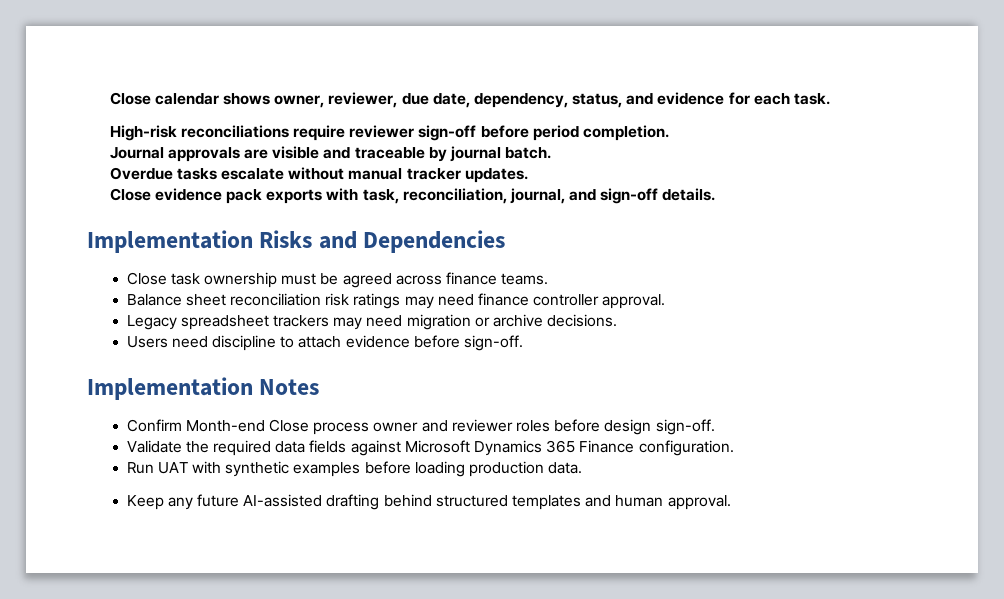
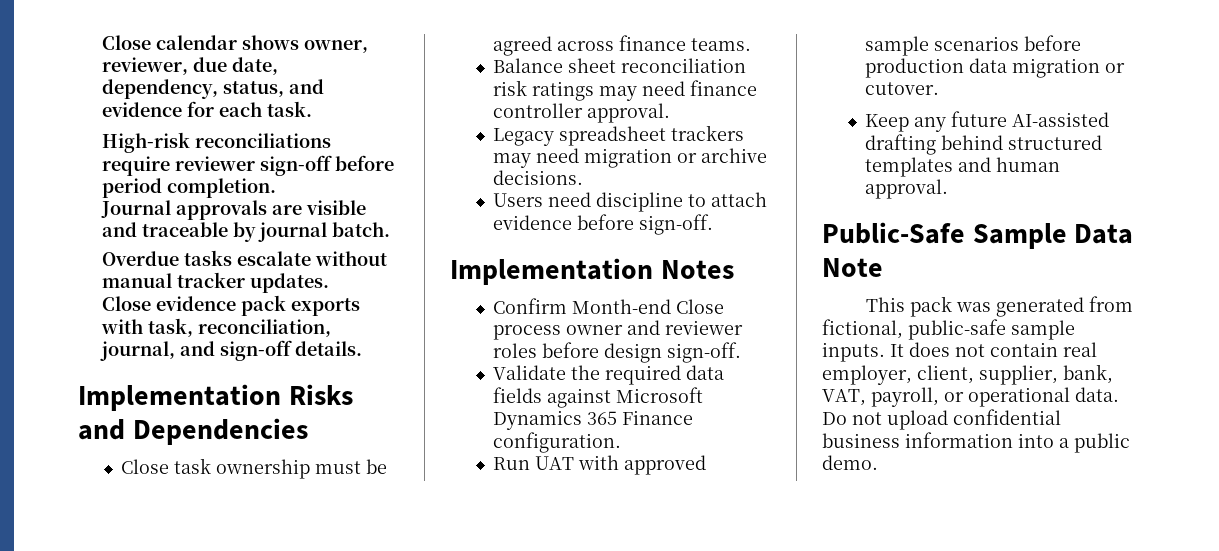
- Run UAT with synthetic examples before loading production data.
+ Run UAT with approved sample scenarios before production data migration or cutover.
+ Public-Safe Sample Data Note
+ This pack was generated from fictional, public-safe sample inputs. It does not contain real employer, client, supplier, bank, VAT, payroll, or operational data. Do not upload confidential business information into a public demo.

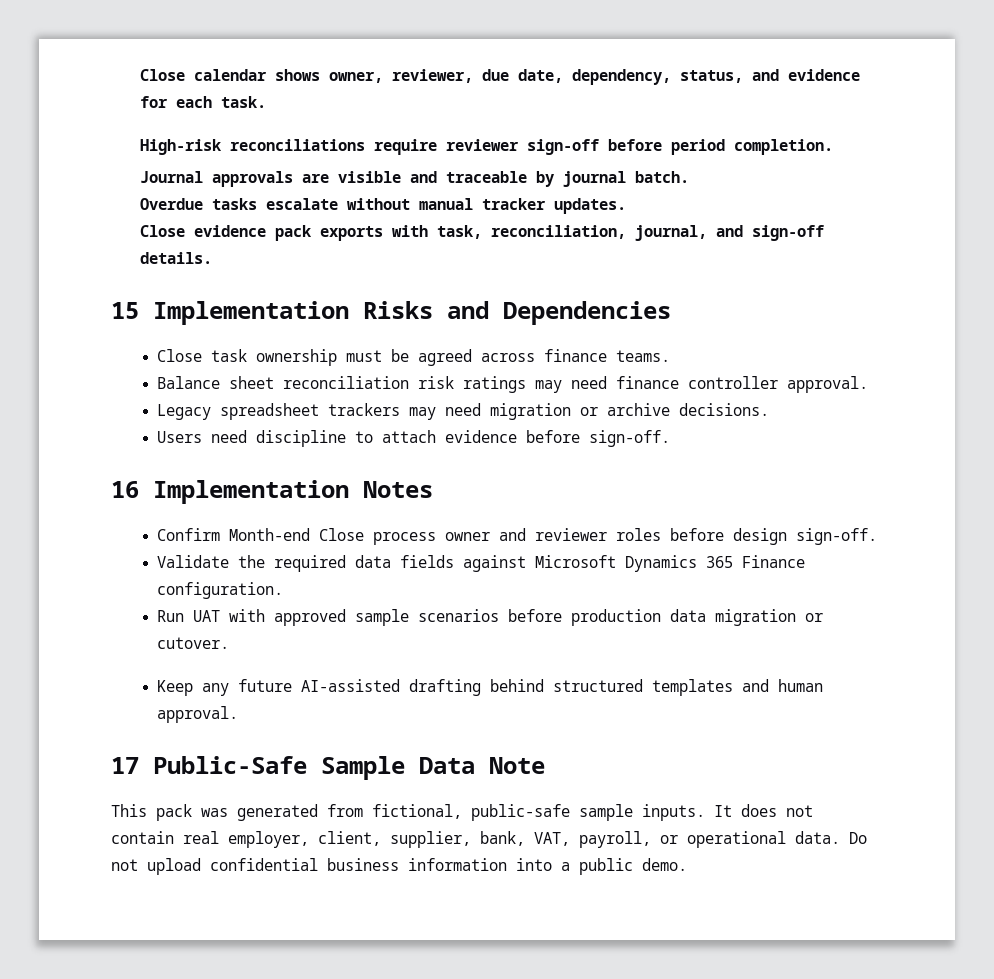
- Implementation Risks and Dependencies
+ 15 Implementation Risks and Dependencies
- Implementation Notes
+ 16 Implementation Notes
- Public-Safe Sample Data Note
+ 17 Public-Safe Sample Data Note

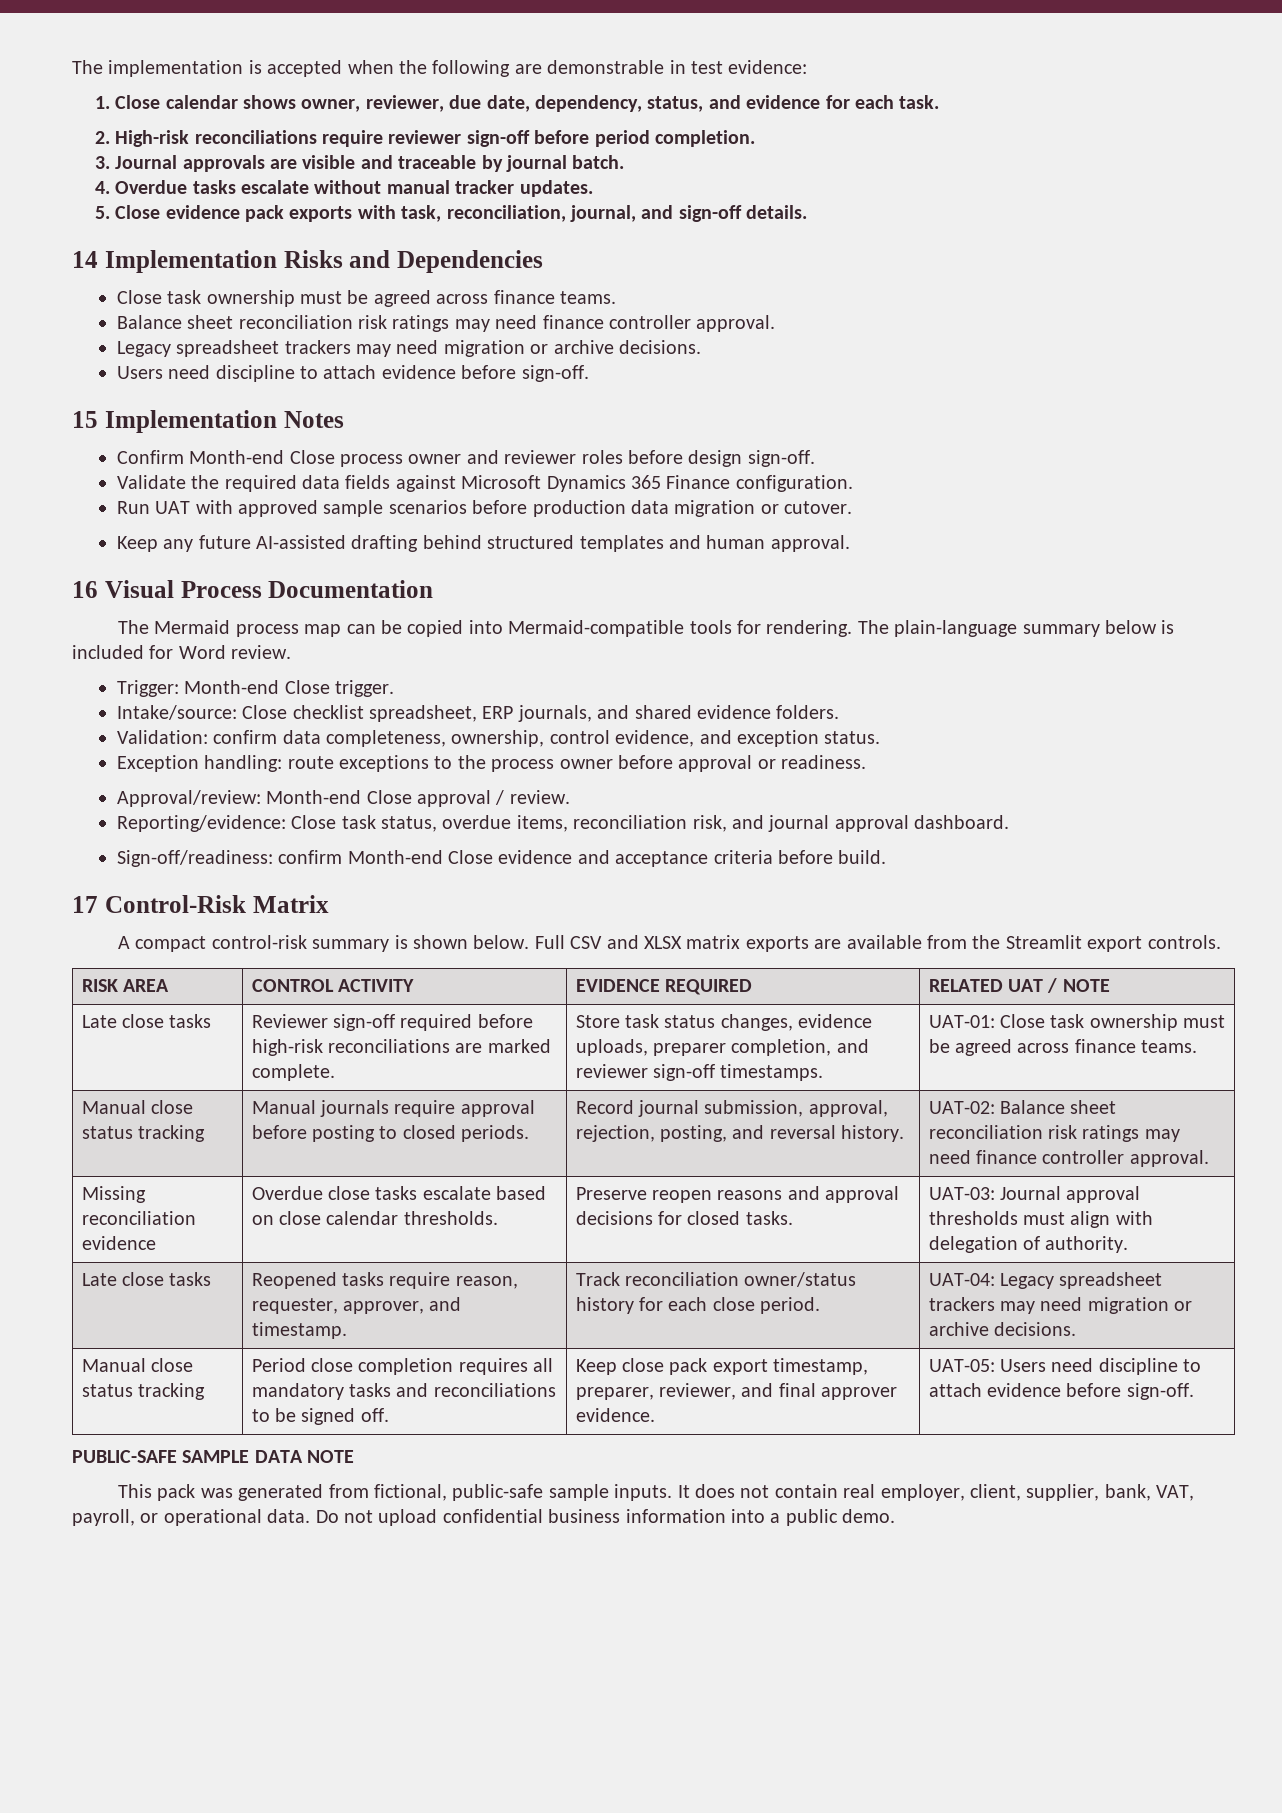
- Close calendar shows owner, reviewer, due date, dependency, status, and evidence for each task.
+ The implementation is accepted when the following are demonstrable in test evidence:
+ 1. Close calendar shows owner, reviewer, due date, dependency, status, and evidence for each task.
- High-risk reconciliations require reviewer sign-off before period completion.
+ 2. High-risk reconciliations require reviewer sign-off before period completion.
- Journal approvals are visible and traceable by journal batch.
+ 3. Journal approvals are visible and traceable by journal batch.
- Overdue tasks escalate without manual tracker updates.
+ 4. Overdue tasks escalate without manual tracker updates.
- Close evidence pack exports with task, reconciliation, journal, and sign-off details.
+ 5. Close evidence pack exports with task, reconciliation, journal, and sign-off details.
- 15 Implementation Risks and Dependencies
+ 14 Implementation Risks and Dependencies
- 16 Implementation Notes
+ 15 Implementation Notes
- 17 Public-Safe Sample Data Note
+ 16 Visual Process Documentation
+ The Mermaid process map can be copied into Mermaid-compatible tools for rendering. The plain-language summary below is included for Word review.
+ Trigger: Month-end Close trigger.
+ Intake/source: Close checklist spreadsheet, ERP journals, and shared evidence folders.
+ Validation: confirm data completeness, ownership, control evidence, and exception status.
+ Exception handling: route exceptions to the process owner before approval or readiness.
+ Approval/review: Month-end Close approval / review.
+ Reporting/evidence: Close task status, overdue items, reconciliation risk, and journal approval dashboard.
+ Sign-off/readiness: confirm Month-end Close evidence and acceptance criteria before build.
+ 17 Control-Risk Matrix
+ A compact control-risk summary is shown below. Full CSV and XLSX matrix exports are available from the Streamlit export controls.
+ RISK AREA | CONTROL ACTIVITY | EVIDENCE REQUIRED | RELATED UAT / NOTE
+ Late close tasks | Reviewer sign-off required before high-risk reconciliations are marked complete. | Store task status changes, evidence uploads, preparer completion, and reviewer sign-off timestamps. | UAT-01: Close task ownership must be agreed across finance teams.
+ Manual close status tracking | Manual journals require approval before posting to closed periods. | Record journal submission, approval, rejection, posting, and reversal history. | UAT-02: Balance sheet reconciliation risk ratings may need finance controller approval.
+ Missing reconciliation evidence | Overdue close tasks escalate based on close calendar thresholds. | Preserve reopen reasons and approval decisions for closed tasks. | UAT-03: Journal approval thresholds must align with delegation of authority.
+ Late close tasks | Reopened tasks require reason, requester, approver, and timestamp. | Track reconciliation owner/status history for each close period. | UAT-04: Legacy spreadsheet trackers may need migration or archive decisions.
+ Manual close status tracking | Period close completion requires all mandatory tasks and reconciliations to be signed off. | Keep close pack export timestamp, preparer, reviewer, and final approver evidence. | UAT-05: Users need discipline to attach evidence before sign-off.
+ PUBLIC-SAFE SAMPLE DATA NOTE

